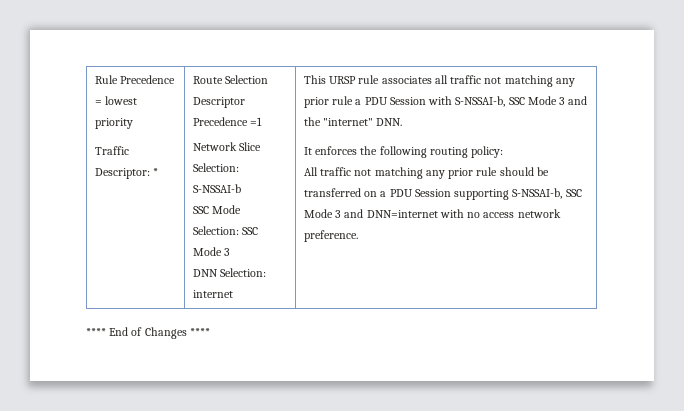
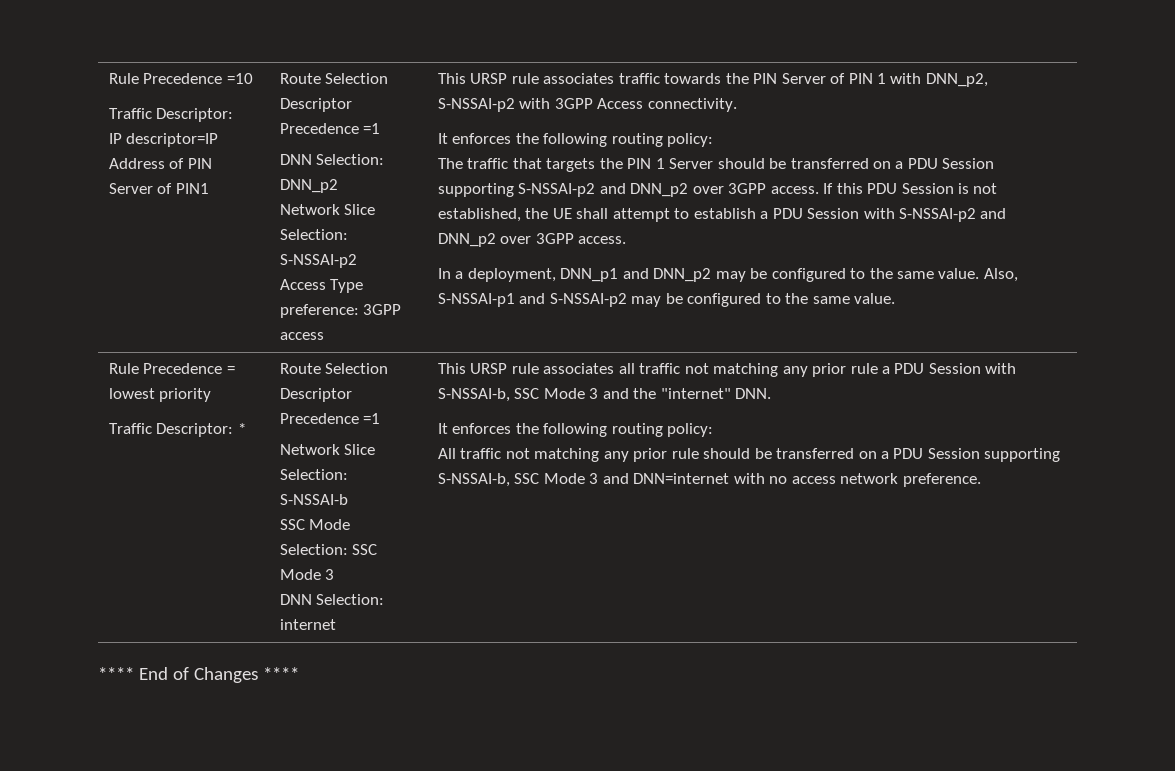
+ Rule Precedence =10
+ Traffic Descriptor:
+ IP descriptor=IP Address of PIN Server of PIN1 | Route Selection Descriptor Precedence =1
+ DNN Selection: DNN_p2
+ Network Slice Selection: S-NSSAI-p2
+ Access Type preference: 3GPP access | This URSP rule associates traffic towards the PIN Server of PIN 1 with DNN_p2, S-NSSAI-p2 with 3GPP Access connectivity.
+ It enforces the following routing policy:
+ The traffic that targets the PIN 1 Server should be transferred on a PDU Session supporting S-NSSAI-p2 and DNN_p2 over 3GPP access. If this PDU Session is not established, the UE shall attempt to establish a PDU Session with S-NSSAI-p2 and DNN_p2 over 3GPP access.
+ In a deployment, DNN_p1 and DNN_p2 may be configured to the same value. Also, S-NSSAI-p1 and S-NSSAI-p2 may be configured to the same value.

